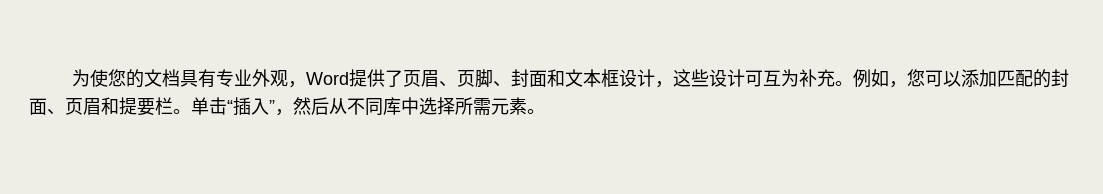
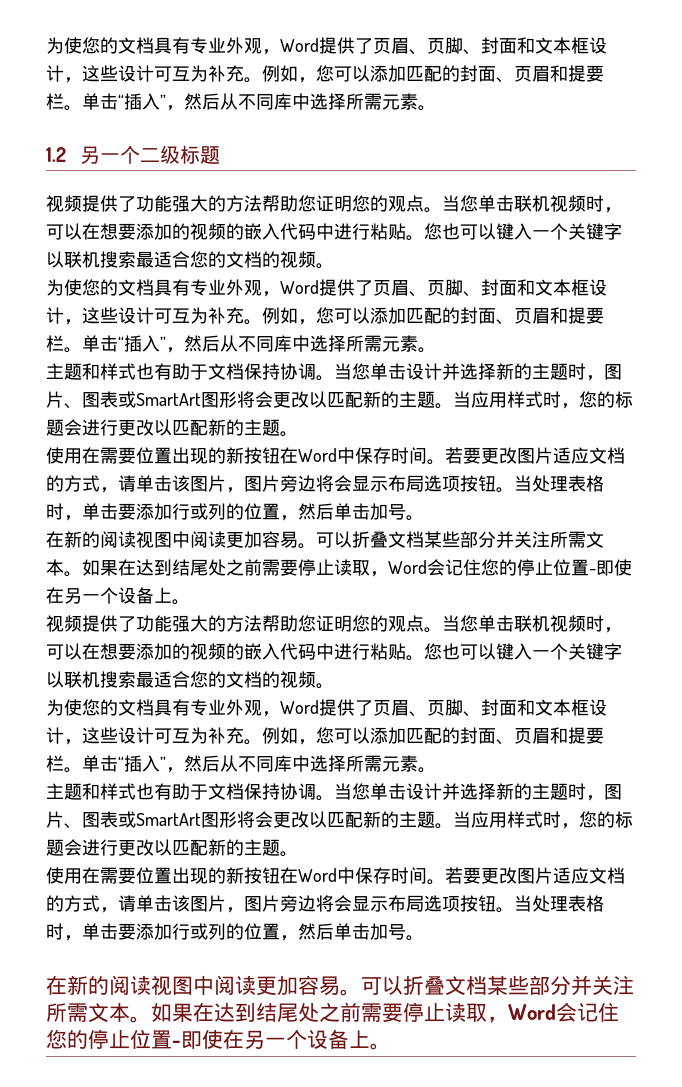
+ 1.2另一个二级标题
+ 视频提供了功能强大的方法帮助您证明您的观点。当您单击联机视频时，可以在想要添加的视频的嵌入代码中进行粘贴。您也可以键入一个关键字以联机搜索最适合您的文档的视频。
+ 为使您的文档具有专业外观，Word提供了页眉、页脚、封面和文本框设计，这些设计可互为补充。例如，您可以添加匹配的封面、页眉和提要栏。单击“插入”，然后从不同库中选择所需元素。
+ 主题和样式也有助于文档保持协调。当您单击设计并选择新的主题时，图片、图表或SmartArt图形将会更改以匹配新的主题。当应用样式时，您的标题会进行更改以匹配新的主题。
+ 使用在需要位置出现的新按钮在Word中保存时间。若要更改图片适应文档的方式，请单击该图片，图片旁边将会显示布局选项按钮。当处理表格时，单击要添加行或列的位置，然后单击加号。
+ 在新的阅读视图中阅读更加容易。可以折叠文档某些部分并关注所需文本。如果在达到结尾处之前需要停止读取，Word会记住您的停止位置-即使在另一个设备上。
+ 视频提供了功能强大的方法帮助您证明您的观点。当您单击联机视频时，可以在想要添加的视频的嵌入代码中进行粘贴。您也可以键入一个关键字以联机搜索最适合您的文档的视频。
+ 为使您的文档具有专业外观，Word提供了页眉、页脚、封面和文本框设计，这些设计可互为补充。例如，您可以添加匹配的封面、页眉和提要栏。单击“插入”，然后从不同库中选择所需元素。
+ 主题和样式也有助于文档保持协调。当您单击设计并选择新的主题时，图片、图表或SmartArt图形将会更改以匹配新的主题。当应用样式时，您的标题会进行更改以匹配新的主题。
+ 使用在需要位置出现的新按钮在Word中保存时间。若要更改图片适应文档的方式，请单击该图片，图片旁边将会显示布局选项按钮。当处理表格时，单击要添加行或列的位置，然后单击加号。
+ 在新的阅读视图中阅读更加容易。可以折叠文档某些部分并关注所需文本。如果在达到结尾处之前需要停止读取，Word会记住您的停止位置-即使在另一个设备上。

